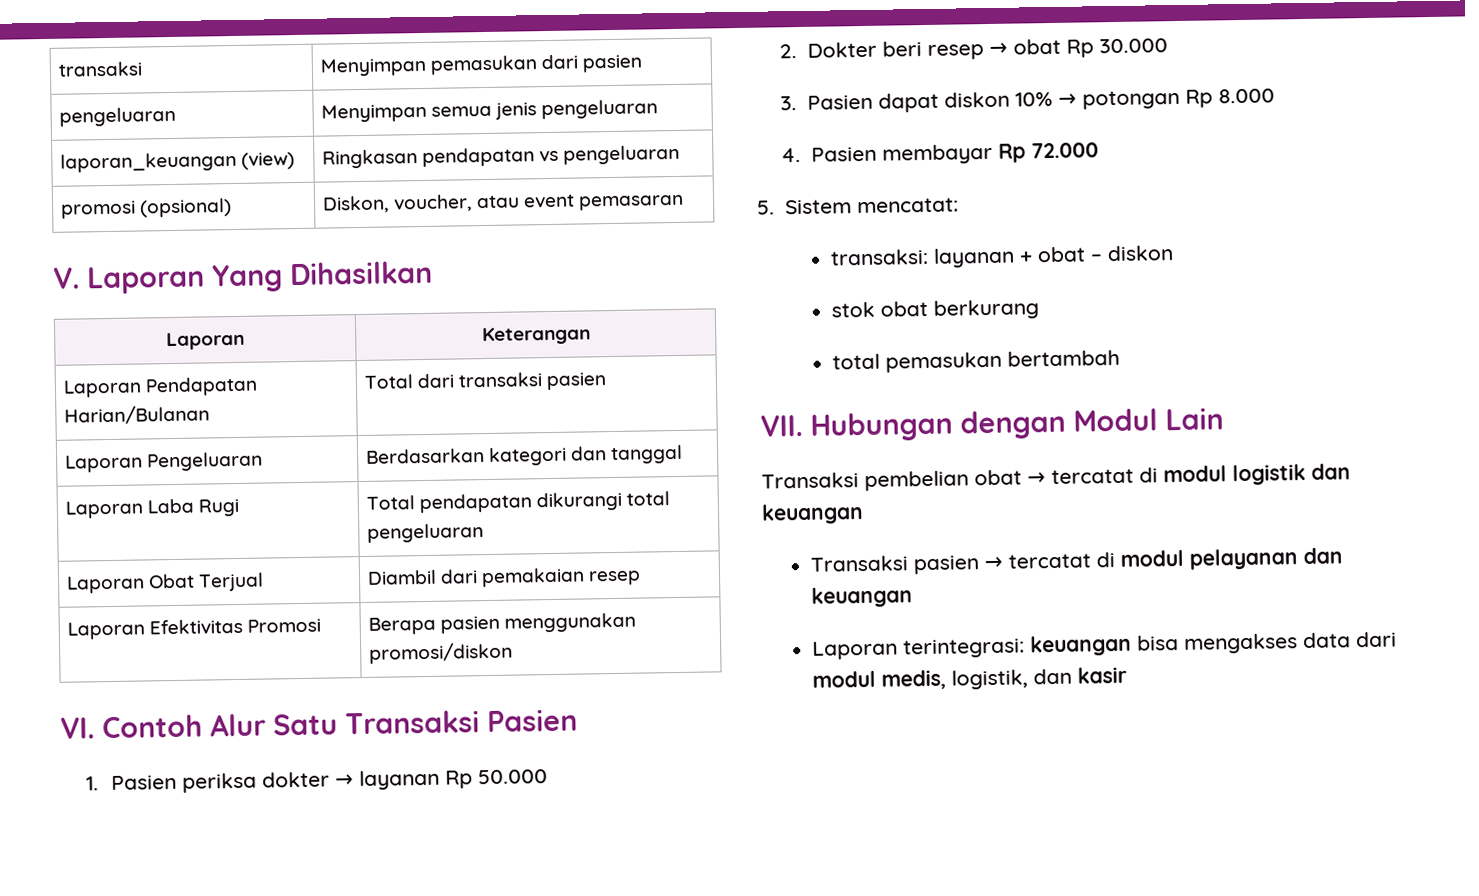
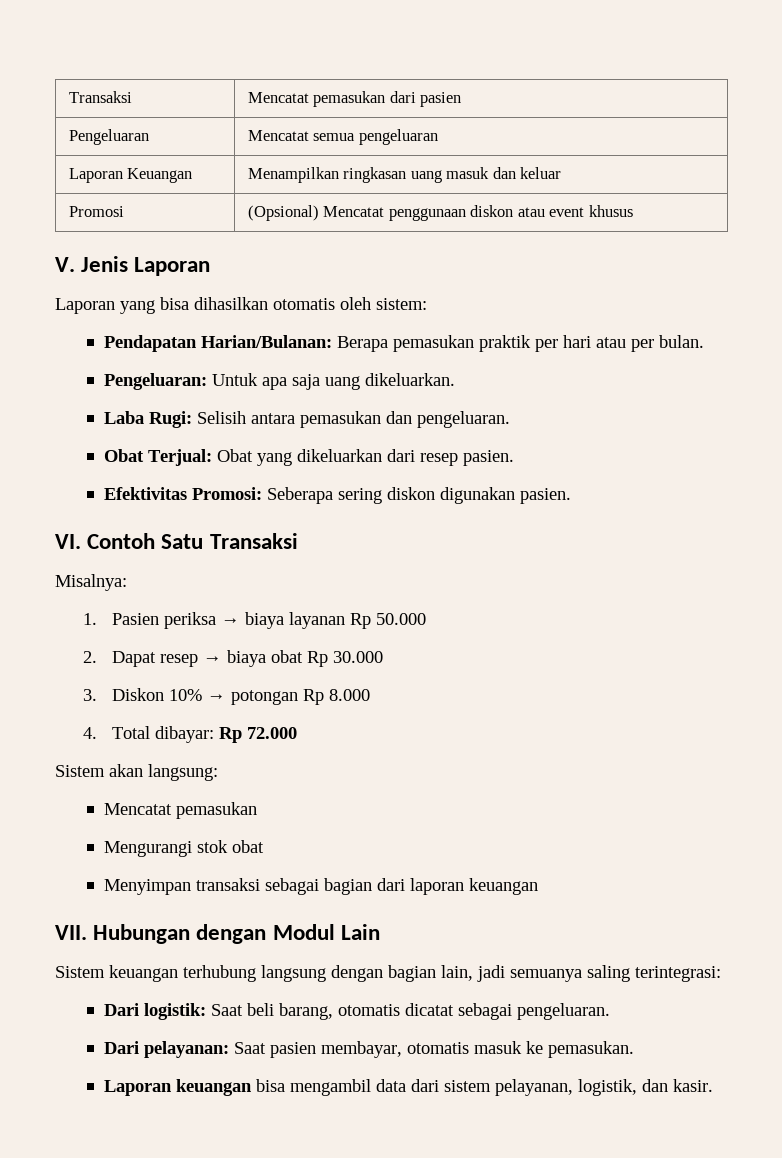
- transaksi | Menyimpan pemasukan dari pasien
+ Transaksi | Mencatat pemasukan dari pasien
- pengeluaran | Menyimpan semua jenis pengeluaran
- laporan_keuangan (view) | Ringkasan pendapatan vs pengeluaran
- promosi (opsional) | Diskon, voucher, atau event pemasaran
- V. Laporan Yang Dihasilkan
- Laporan | Keterangan
- Laporan Pendapatan Harian/Bulanan | Total dari transaksi pasien
- Laporan Pengeluaran | Berdasarkan kategori dan tanggal
- Laporan Laba Rugi | Total pendapatan dikurangi total pengeluaran
- Laporan Obat Terjual | Diambil dari pemakaian resep
- Laporan Efektivitas Promosi | Berapa pasien menggunakan promosi/diskon
+ Pengeluaran | Mencatat semua pengeluaran
+ Laporan Keuangan | Menampilkan ringkasan uang masuk dan keluar
+ Promosi | (Opsional) Mencatat penggunaan diskon atau event khusus
+ V. Jenis Laporan
+ Laporan yang bisa dihasilkan otomatis oleh sistem:
+ Pendapatan Harian/Bulanan: Berapa pemasukan praktik per hari atau per bulan.
+ Pengeluaran: Untuk apa saja uang dikeluarkan.
+ Laba Rugi: Selisih antara pemasukan dan pengeluaran.
+ Obat Terjual: Obat yang dikeluarkan dari resep pasien.
+ Efektivitas Promosi: Seberapa sering diskon digunakan pasien.
- VI. Contoh Alur Satu Transaksi Pasien
+ VI. Contoh Satu Transaksi
+ Misalnya:
- 1. Pasien periksa dokter → layanan Rp 50.000
+ 1. Pasien periksa → biaya layanan Rp 50.000
- 2. Dokter beri resep → obat Rp 30.000
+ 2. Dapat resep → biaya obat Rp 30.000
- 3. Pasien dapat diskon 10% → potongan Rp 8.000
+ 3. Diskon 10% → potongan Rp 8.000
- 4. Pasien membayar Rp 72.000
+ 4. Total dibayar: Rp 72.000
- 5. Sistem mencatat:
- transaksi: layanan + obat – diskon
- stok obat berkurang
- total pemasukan bertambah
+ Sistem akan langsung:
+ Mencatat pemasukan
+ Mengurangi stok obat
+ Menyimpan transaksi sebagai bagian dari laporan keuangan
- Transaksi pembelian obat → tercatat di modul logistik dan keuangan
- Transaksi pasien → tercatat di modul pelayanan dan keuangan
- Laporan terintegrasi: keuangan bisa mengakses data dari modul medis, logistik, dan kasir
+ Sistem keuangan terhubung langsung dengan bagian lain, jadi semuanya saling terintegrasi:
+ Dari logistik: Saat beli barang, otomatis dicatat sebagai pengeluaran.
+ Dari pelayanan: Saat pasien membayar, otomatis masuk ke pemasukan.
+ Laporan keuangan bisa mengambil data dari sistem pelayanan, logistik, dan kasir.

